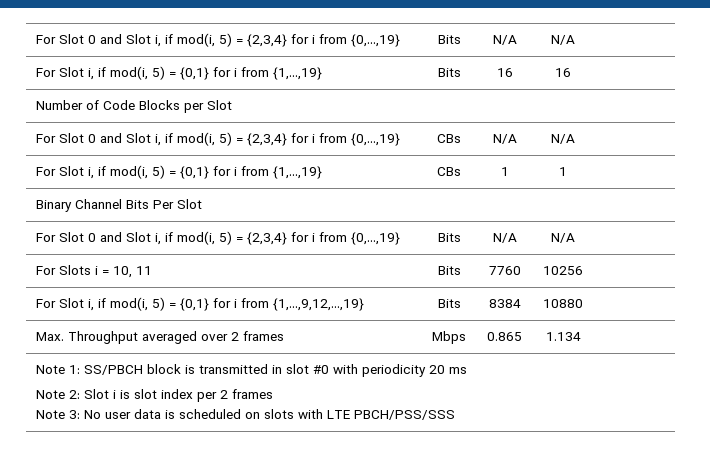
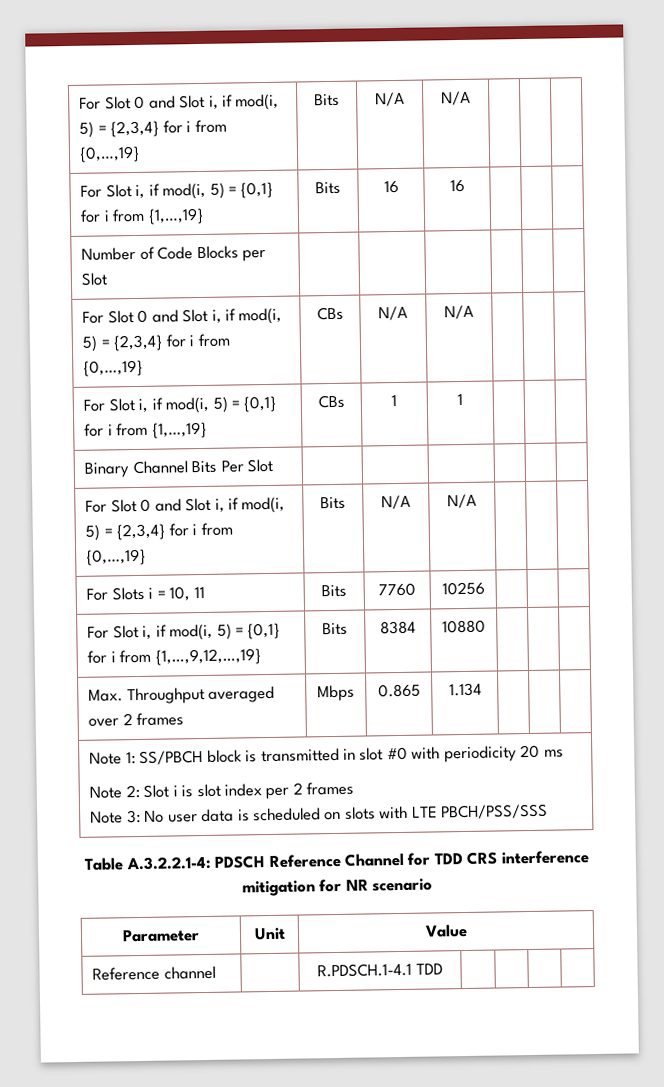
+ Table A.3.2.2.1-4: PDSCH Reference Channel for TDD CRS interference mitigation for NR scenario
+ Parameter | Unit | Value
+ Reference channel | | R.PDSCH.1-4.1 TDD | | | |

